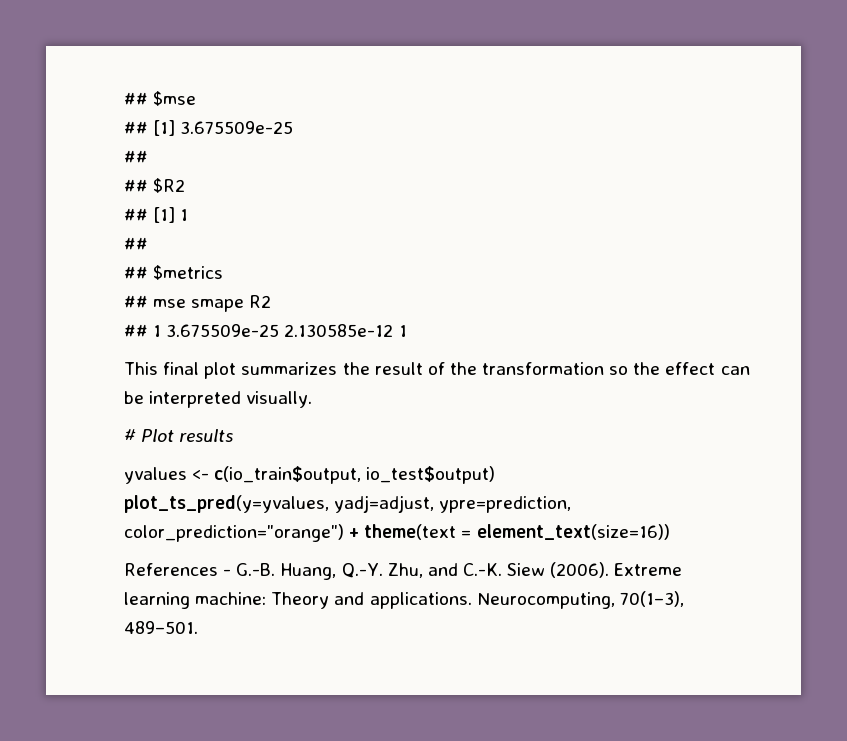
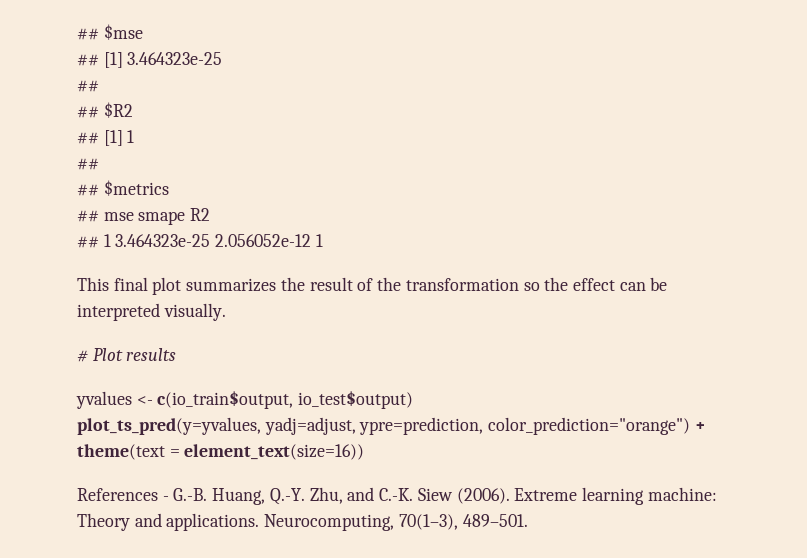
- ## [1] 3.675509e-25
+ ## [1] 3.464323e-25
- ## 1 3.675509e-25 2.130585e-12 1
+ ## 1 3.464323e-25 2.056052e-12 1

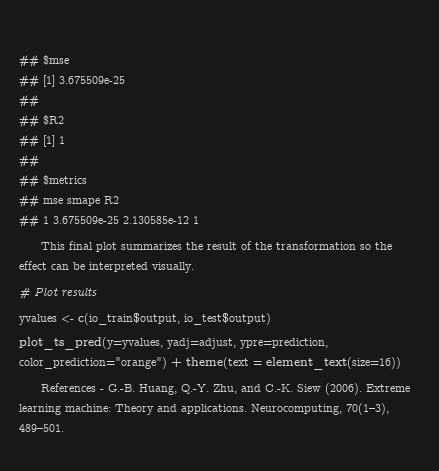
- ## [1] 3.464323e-25
+ ## [1] 3.675509e-25
- ## 1 3.464323e-25 2.056052e-12 1
+ ## 1 3.675509e-25 2.130585e-12 1

